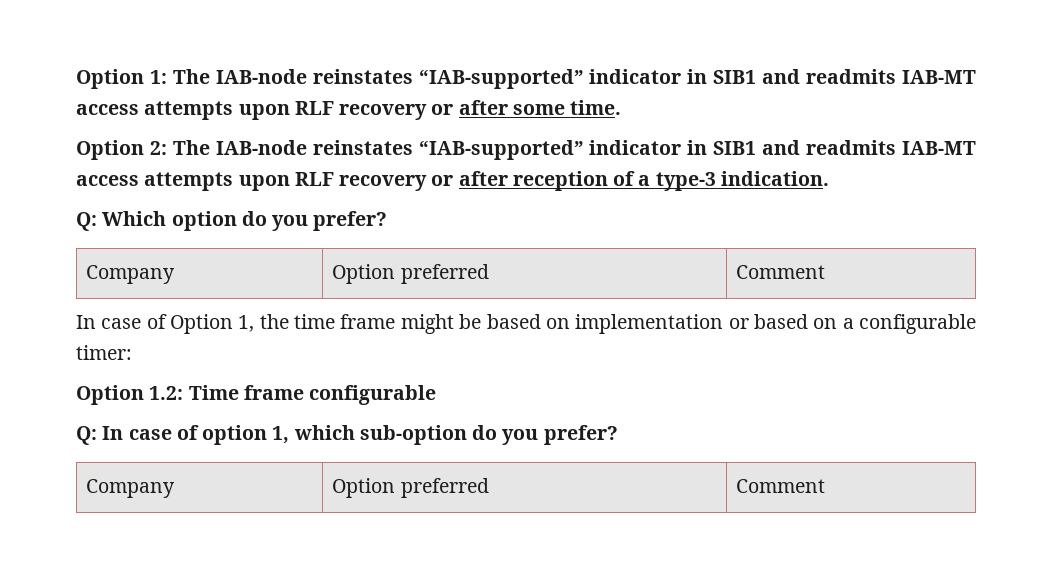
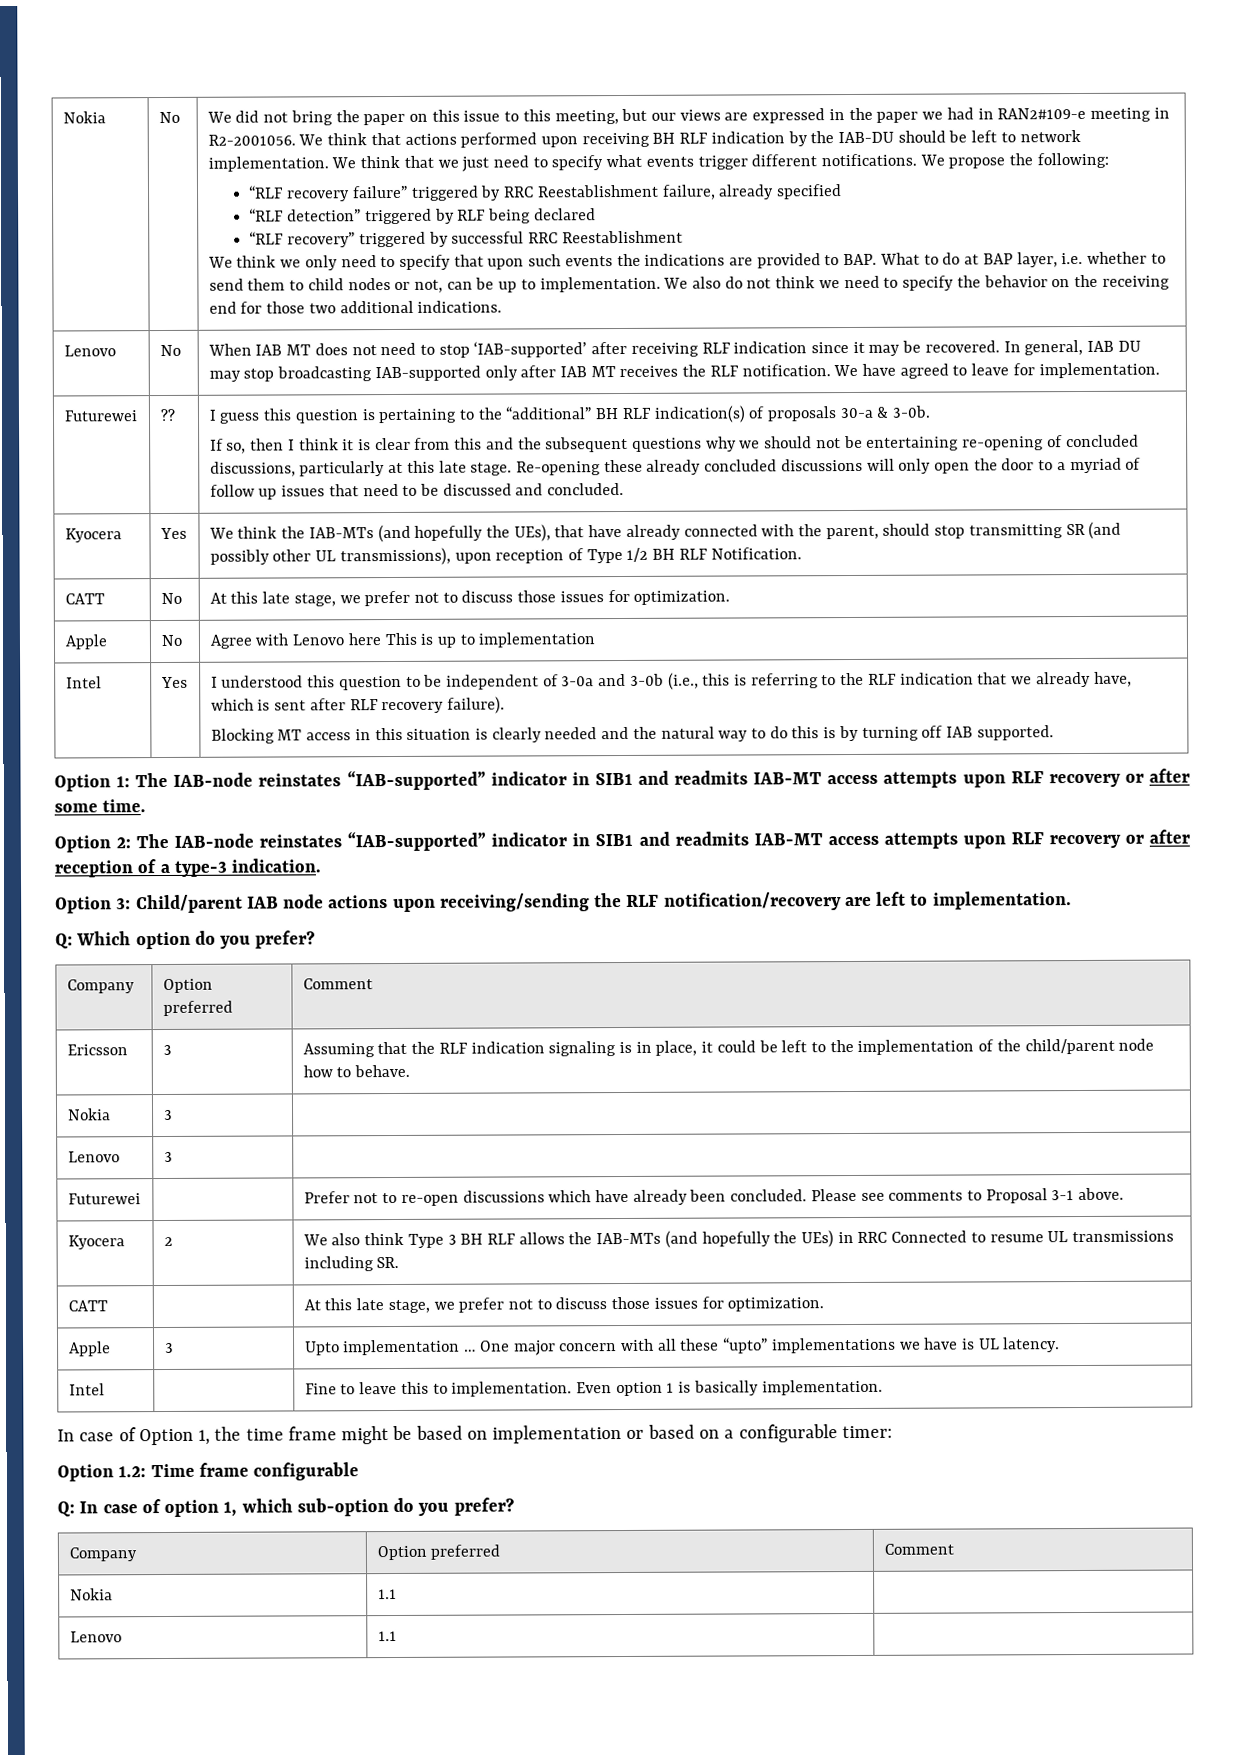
+ Nokia | No | We did not bring the paper on this issue to this meeting, but our views are expressed in the paper we had in RAN2#109-e meeting in R2-2001056. We think that actions performed upon receiving BH RLF indication by the IAB-DU should be left to network implementation. We think that we just need to specify what events trigger different notifications. We propose the following:
+ “RLF recovery failure” triggered by RRC Reestablishment failure, already specified
+ “RLF detection” triggered by RLF being declared
+ “RLF recovery” triggered by successful RRC Reestablishment
+ We think we only need to specify that upon such events the indications are provided to BAP. What to do at BAP layer, i.e. whether to send them to child nodes or not, can be up to implementation. We also do not think we need to specify the behavior on the receiving end for those two additional indications.
+ Lenovo | No | When IAB MT does not need to stop ‘IAB-supported’ after receiving RLF indication since it may be recovered. In general, IAB DU may stop broadcasting IAB-supported only after IAB MT receives the RLF notification. We have agreed to leave for implementation.
+ Futurewei | ?? | I guess this question is pertaining to the “additional” BH RLF indication(s) of proposals 30-a & 3-0b.
+ If so, then I think it is clear from this and the subsequent questions why we should not be entertaining re-opening of concluded discussions, particularly at this late stage. Re-opening these already concluded discussions will only open the door to a myriad of follow up issues that need to be discussed and concluded.
+ Kyocera | Yes | We think the IAB-MTs (and hopefully the UEs), that have already connected with the parent, should stop transmitting SR (and possibly other UL transmissions), upon reception of Type 1/2 BH RLF Notification.
+ CATT | No | At this late stage, we prefer not to discuss those issues for optimization.
+ Apple | No | Agree with Lenovo here This is up to implementation
+ Intel | Yes | I understood this question to be independent of 3-0a and 3-0b (i.e., this is referring to the RLF indication that we already have, which is sent after RLF recovery failure).
+ Blocking MT access in this situation is clearly needed and the natural way to do this is by turning off IAB supported.
+ Option 3: Child/parent IAB node actions upon receiving/sending the RLF notification/recovery are left to implementation.
+ Ericsson | 3 | Assuming that the RLF indication signaling is in place, it could be left to the implementation of the child/parent node how to behave.
+ Nokia | 3 |
+ Lenovo | 3 |
+ Futurewei | | Prefer not to re-open discussions which have already been concluded. Please see comments to Proposal 3-1 above.
+ Kyocera | 2 | We also think Type 3 BH RLF allows the IAB-MTs (and hopefully the UEs) in RRC Connected to resume UL transmissions including SR.
+ CATT | | At this late stage, we prefer not to discuss those issues for optimization.
+ Apple | 3 | Upto implementation … One major concern with all these “upto” implementations we have is UL latency.
+ Intel | | Fine to leave this to implementation. Even option 1 is basically implementation.
+ Nokia | 1.1 |
+ Lenovo | 1.1 |

